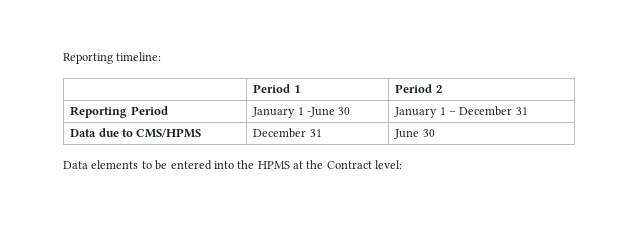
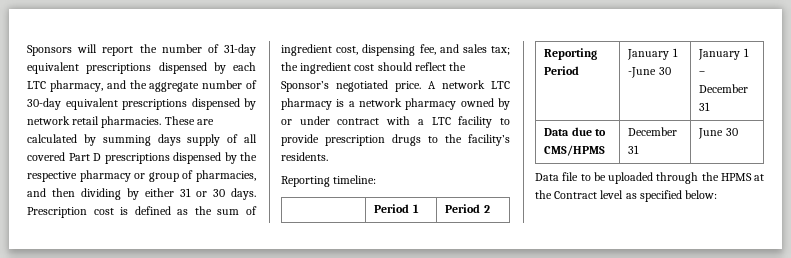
+ Sponsors will report the number of 31-day equivalent prescriptions dispensed by each LTC pharmacy, and the aggregate number of 30-day equivalent prescriptions dispensed by network retail pharmacies. These are calculated by summing days supply of all covered Part D prescriptions dispensed by the respective pharmacy or group of pharmacies, and then dividing by either 31 or 30 days. Prescription cost is defined as the sum of ingredient cost, dispensing fee, and sales tax; the ingredient cost should reflect the Sponsor’s negotiated price. A network LTC pharmacy is a network pharmacy owned by or under contract with a LTC facility to provide prescription drugs to the facility’s residents.
- Data elements to be entered into the HPMS at the Contract level:
+ Data file to be uploaded through the HPMS at the Contract level as specified below:

